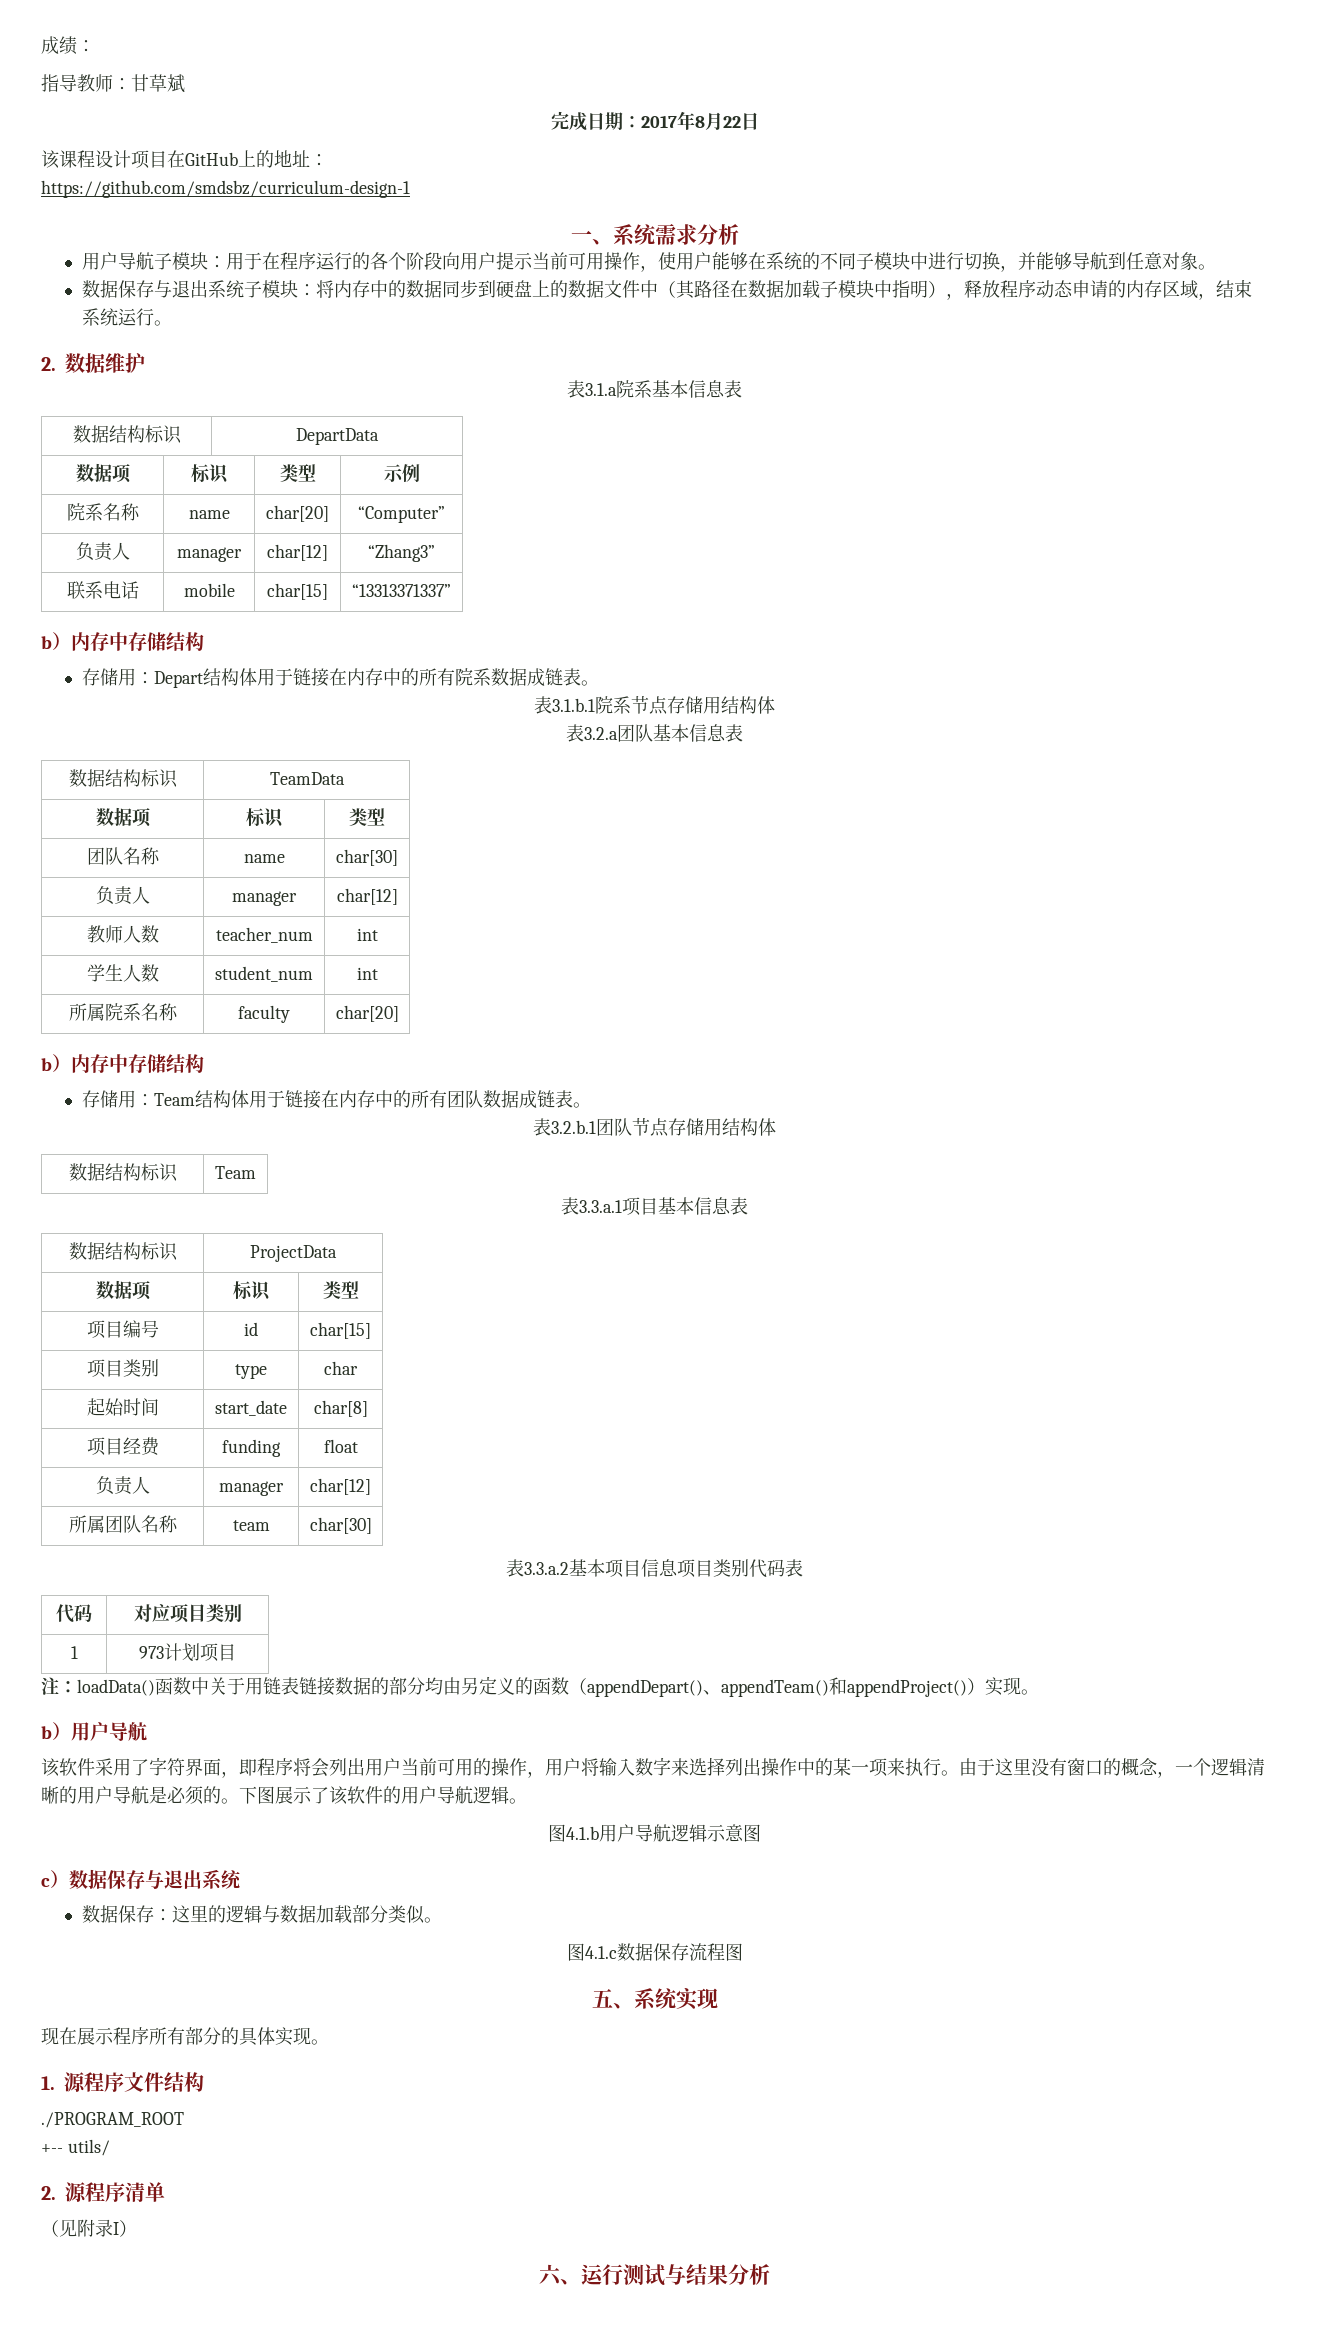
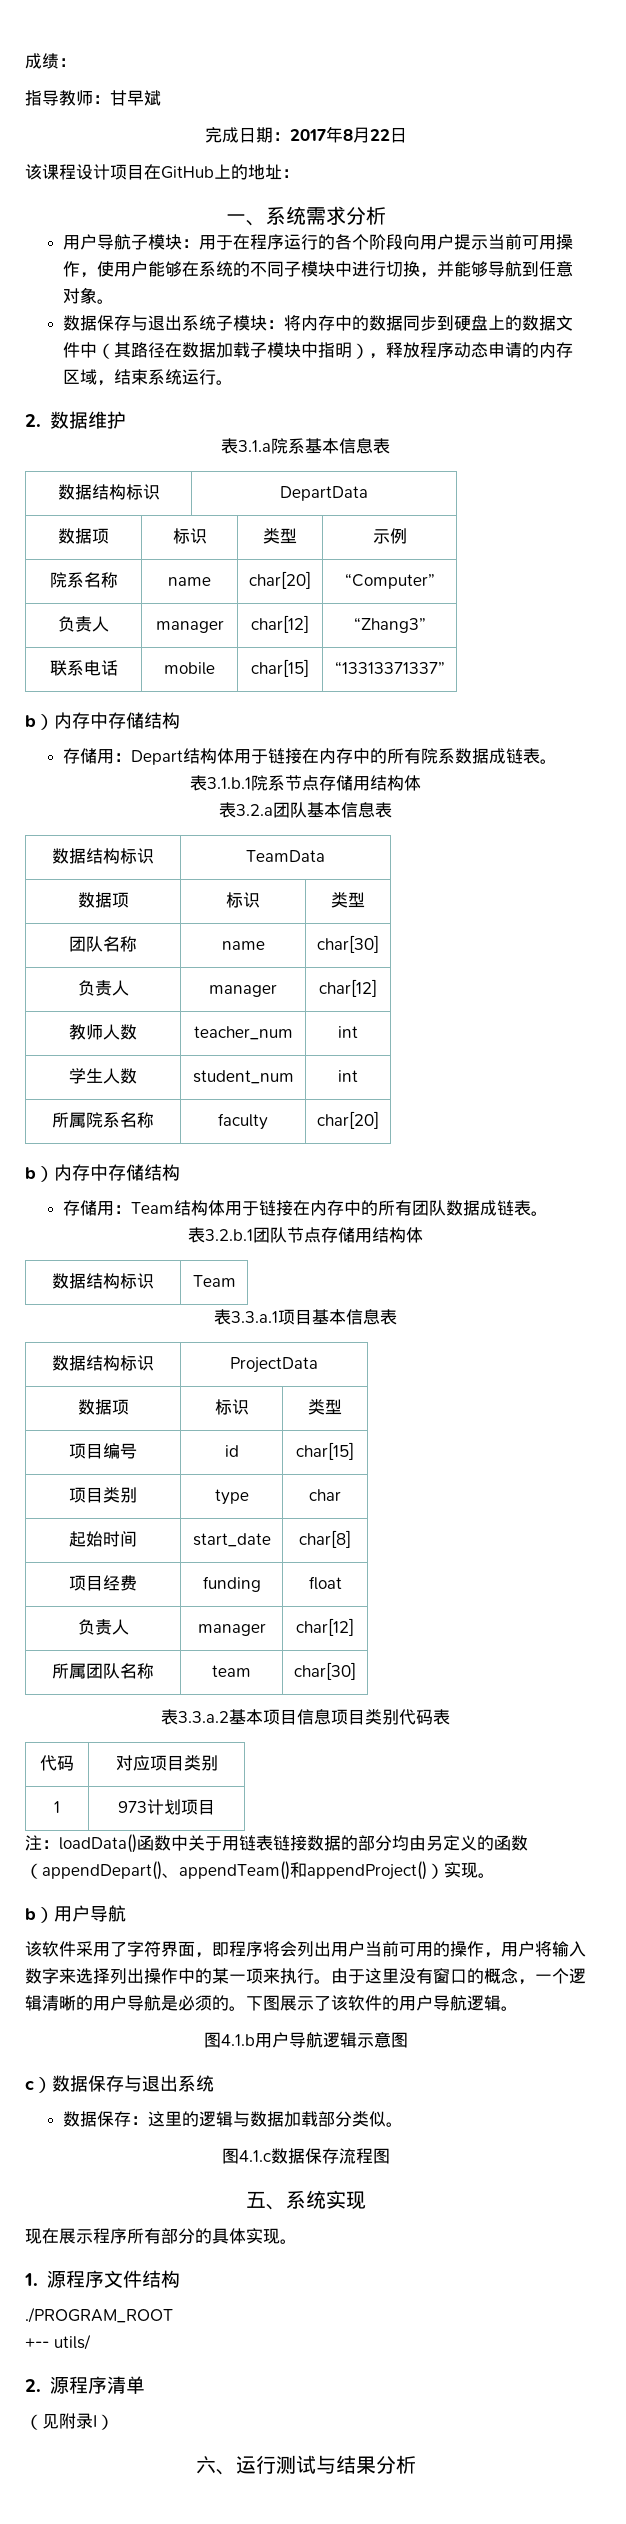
- 指导教师：甘草斌
+ 指导教师：甘早斌
- https://github.com/smdsbz/curriculum-design-1

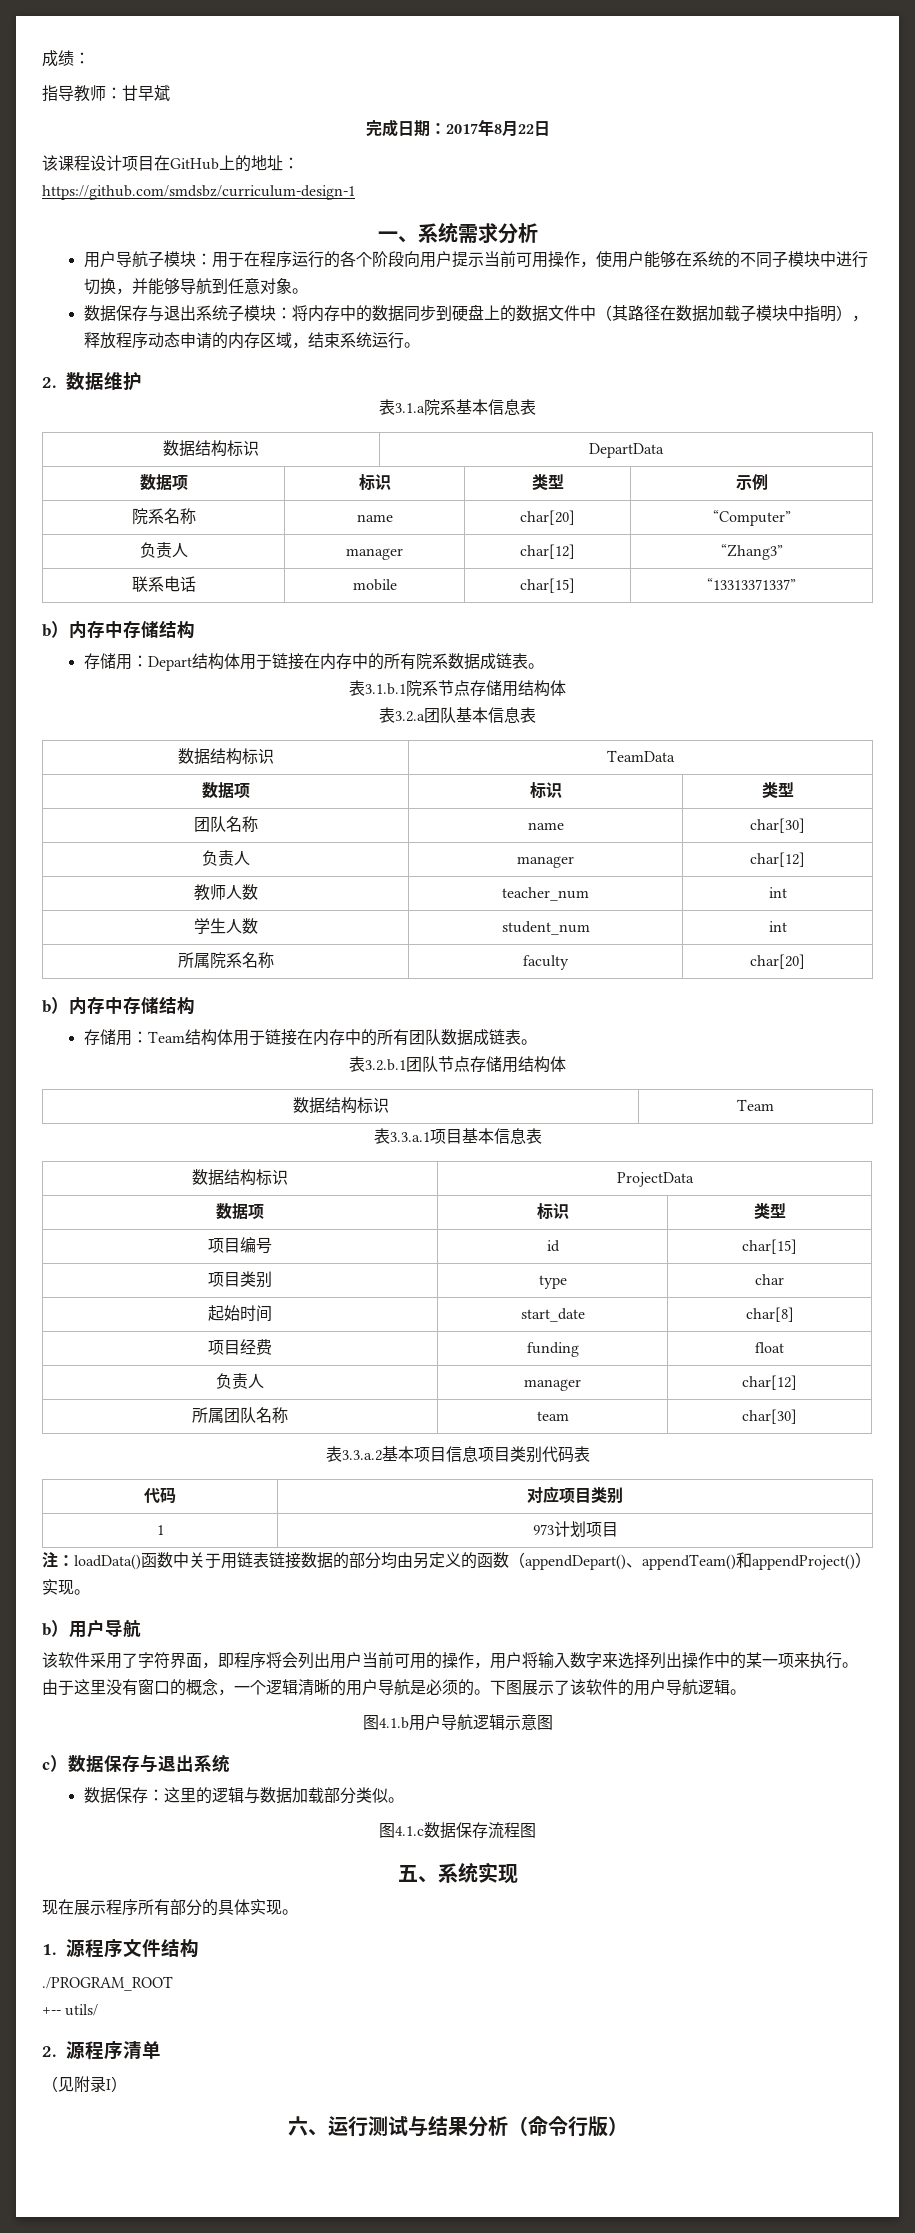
+ https://github.com/smdsbz/curriculum-design-1
- 六、运行测试与结果分析
+ 六、运行测试与结果分析（命令行版）

